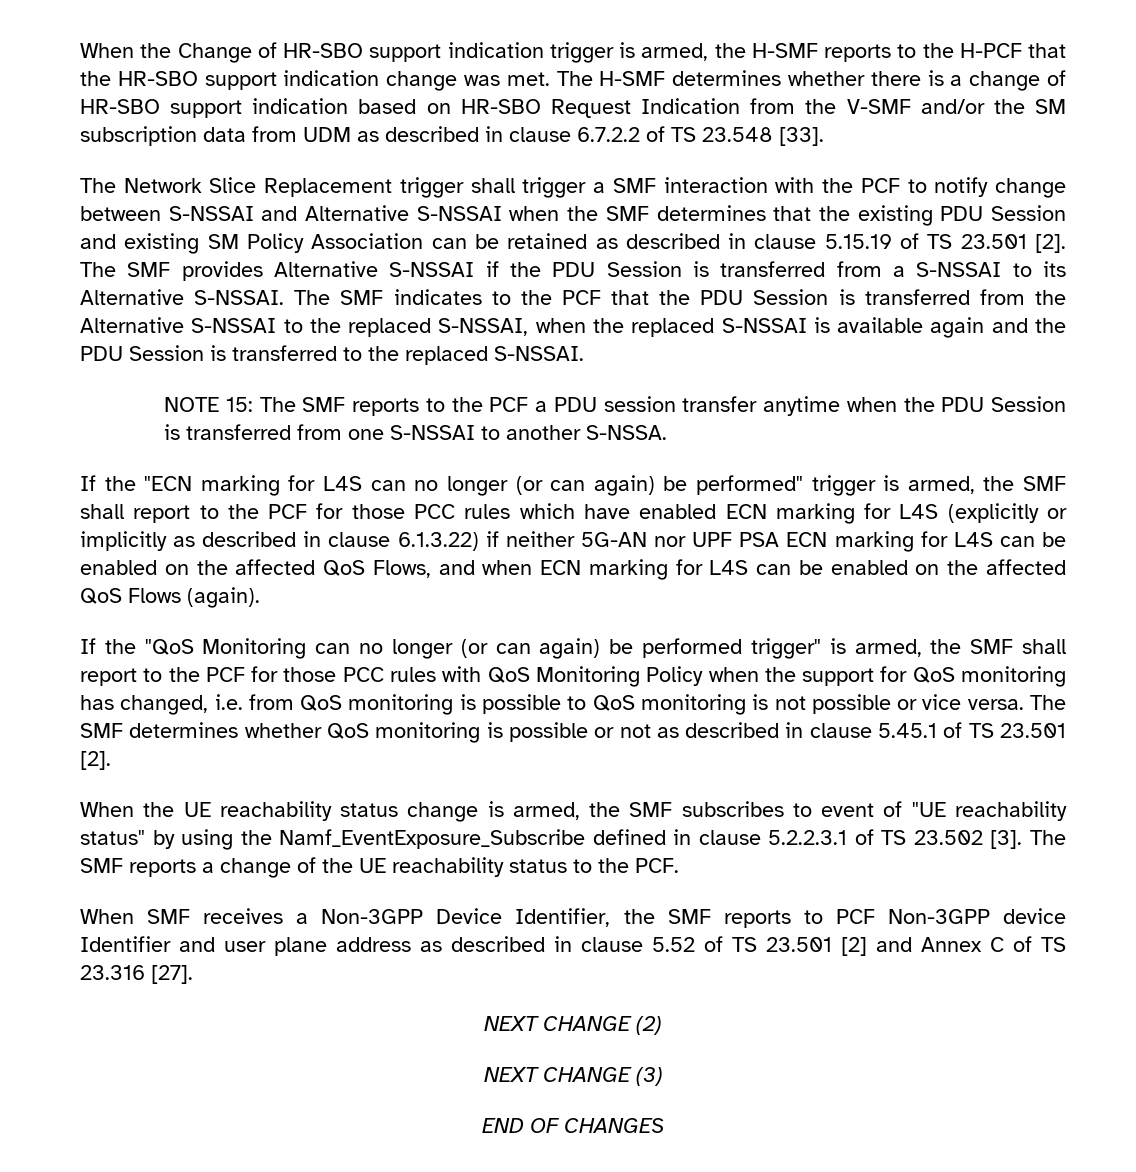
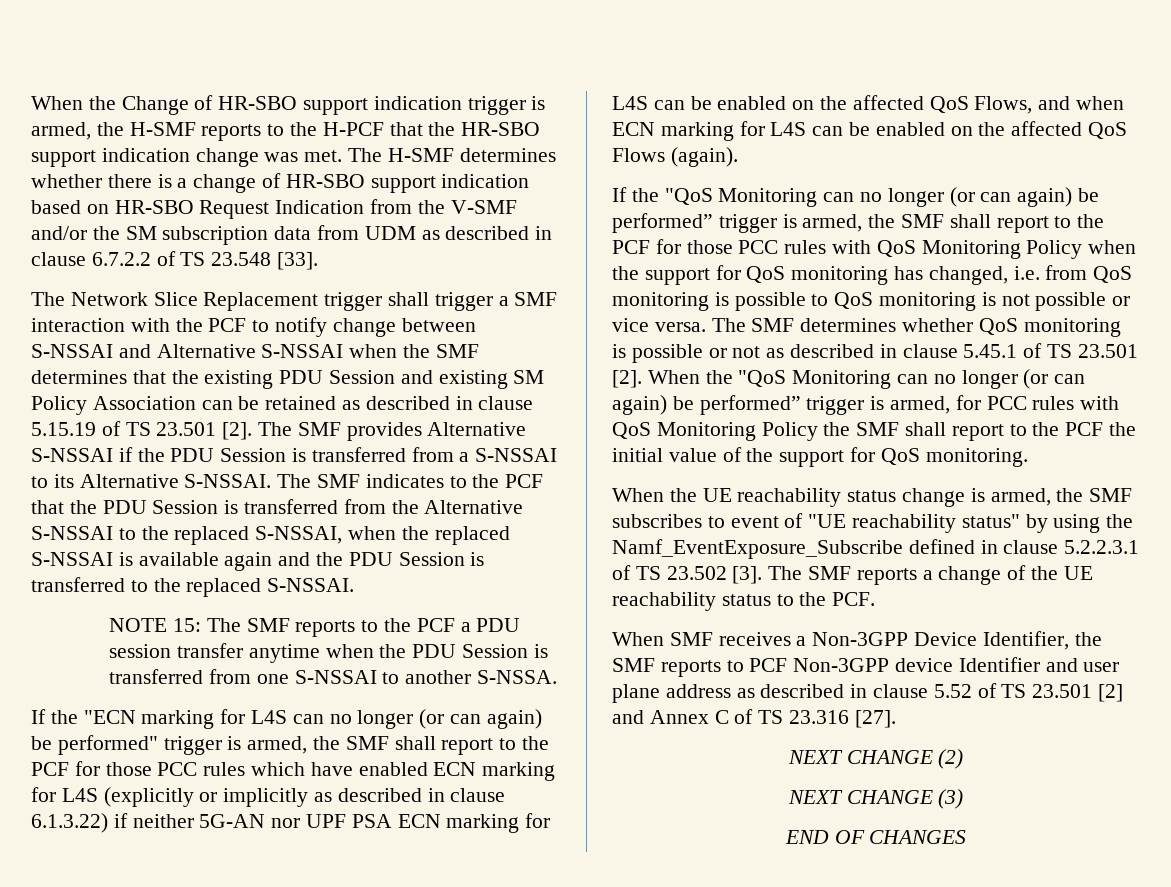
- If the "QoS Monitoring can no longer (or can again) be performed trigger" is armed, the SMF shall report to the PCF for those PCC rules with QoS Monitoring Policy when the support for QoS monitoring has changed, i.e. from QoS monitoring is possible to QoS monitoring is not possible or vice versa.
+ If the "QoS Monitoring can no longer (or can again) be performed” trigger is armed, the SMF shall report to the PCF for those PCC rules with QoS Monitoring Policy when the support for QoS monitoring has changed, i.e. from QoS monitoring is possible to QoS monitoring is not possible or vice versa.
+ When the "QoS Monitoring can no longer (or can again) be performed” trigger is armed, for PCC rules with QoS Monitoring Policy the SMF shall report to the PCF the initial value of the support for QoS monitoring.

